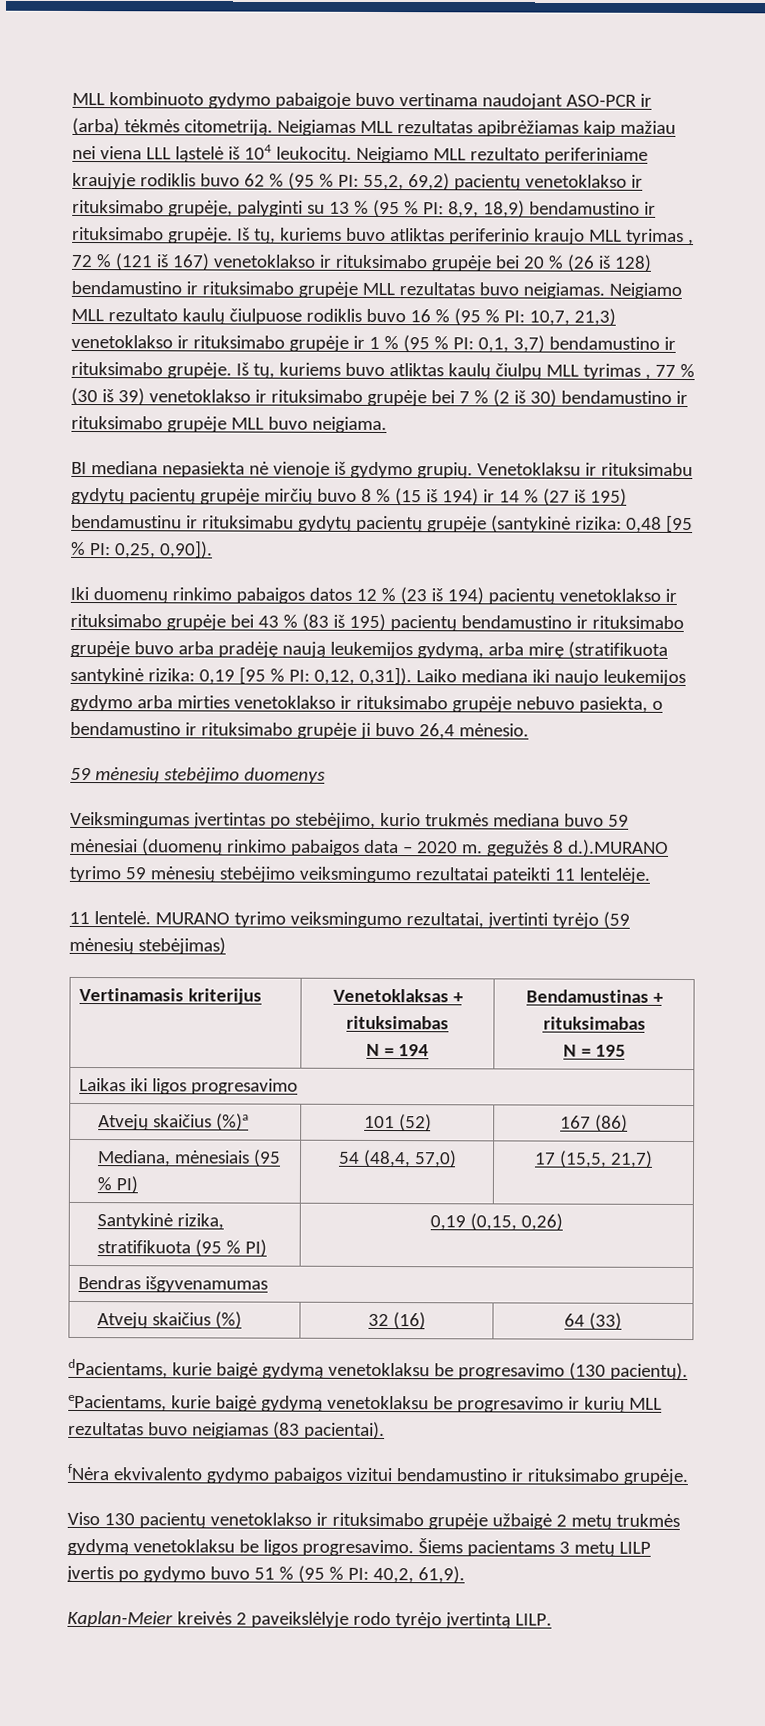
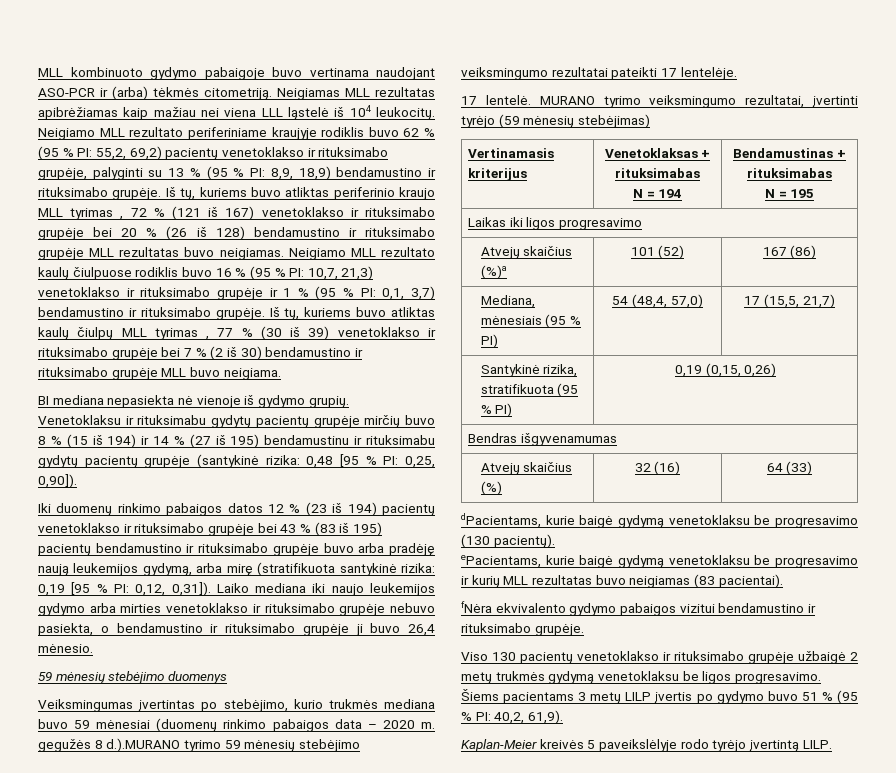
- Veiksmingumas įvertintas po stebėjimo, kurio trukmės mediana buvo 59 mėnesiai (duomenų rinkimo pabaigos data – 2020 m. gegužės 8 d.).MURANO tyrimo 59 mėnesių stebėjimo veiksmingumo rezultatai pateikti 11 lentelėje.
+ Veiksmingumas įvertintas po stebėjimo, kurio trukmės mediana buvo 59 mėnesiai (duomenų rinkimo pabaigos data – 2020 m. gegužės 8 d.).MURANO tyrimo 59 mėnesių stebėjimo veiksmingumo rezultatai pateikti 17 lentelėje.
- 11 lentelė.
+ 17 lentelė.
- Kaplan-Meier kreivės 2 paveikslėlyje rodo tyrėjo įvertintą LILP.
+ Kaplan-Meier kreivės 5 paveikslėlyje rodo tyrėjo įvertintą LILP.

